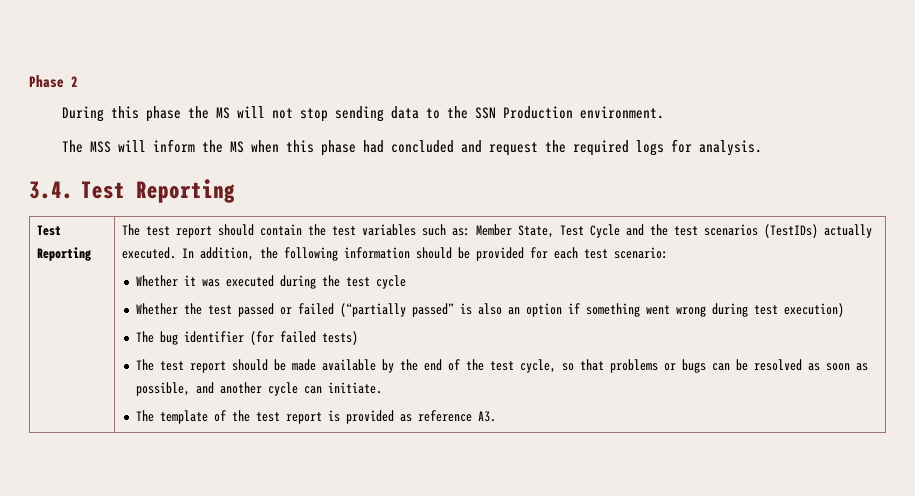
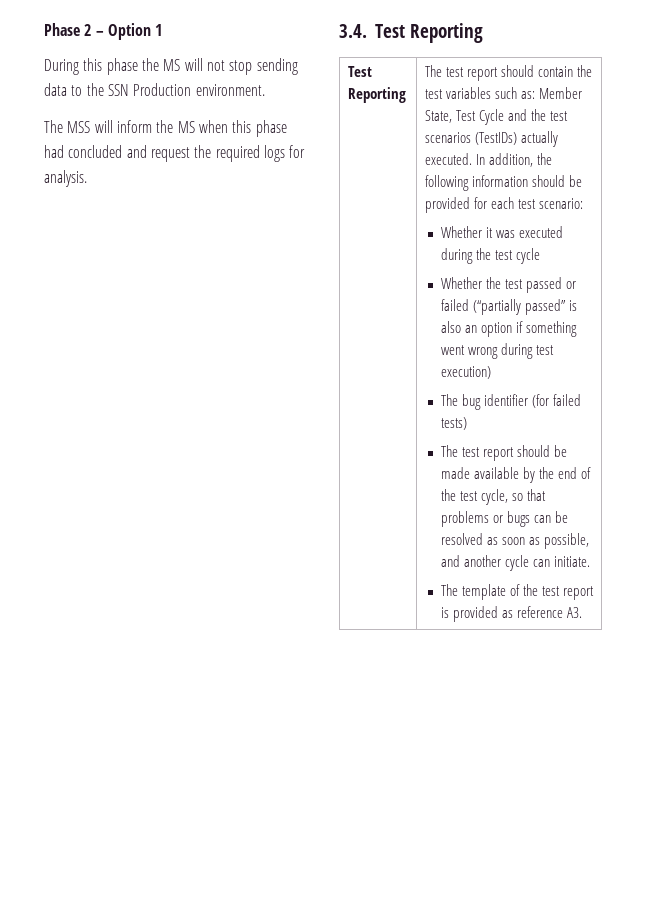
- Phase 2
+ Phase 2 – Option 1

